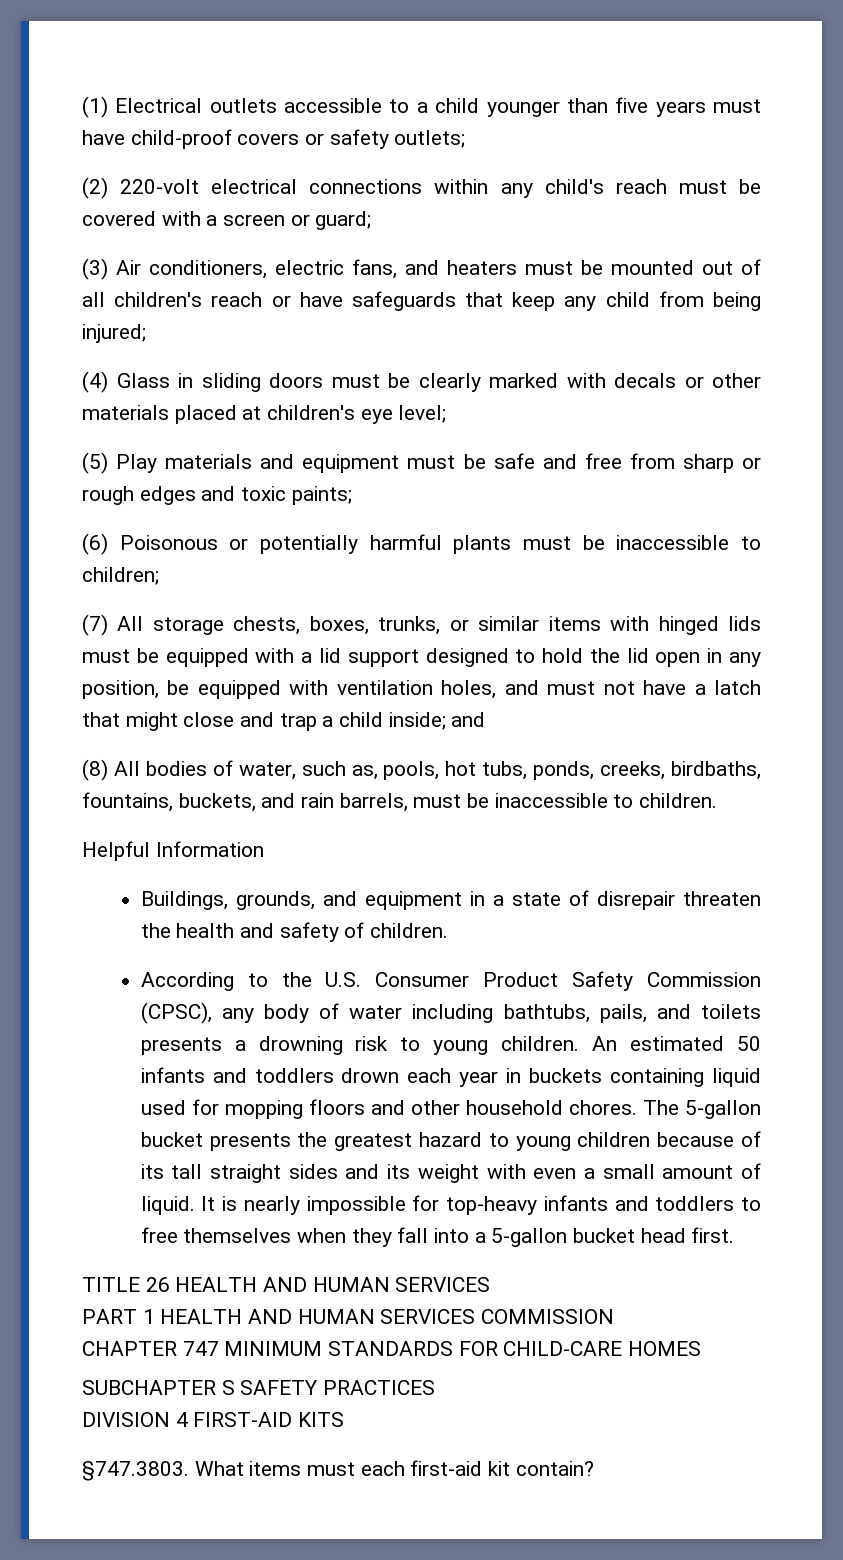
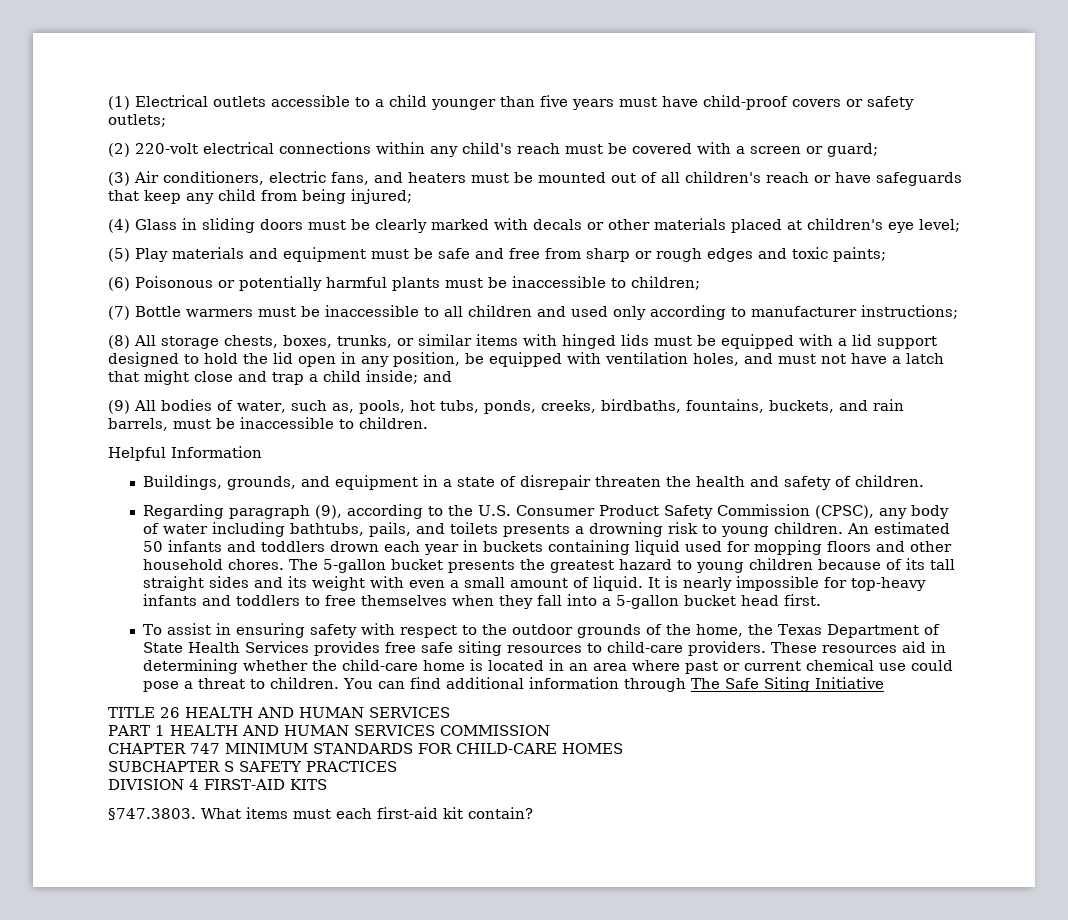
- (7) All storage chests, boxes, trunks, or similar items with hinged lids must be equipped with a lid support designed to hold the lid open in any position, be equipped with ventilation holes, and must not have a latch that might close and trap a child inside; and
+ (7) Bottle warmers must be inaccessible to all children and used only according to manufacturer instructions;
+ (8) All storage chests, boxes, trunks, or similar items with hinged lids must be equipped with a lid support designed to hold the lid open in any position, be equipped with ventilation holes, and must not have a latch that might close and trap a child inside; and
- (8) All bodies of water, such as, pools, hot tubs, ponds, creeks, birdbaths, fountains, buckets, and rain barrels, must be inaccessible to children.
+ (9) All bodies of water, such as, pools, hot tubs, ponds, creeks, birdbaths, fountains, buckets, and rain barrels, must be inaccessible to children.
- According to the U.S. Consumer Product Safety Commission (CPSC), any body of water including bathtubs, pails, and toilets presents a drowning risk to young children.
+ Regarding paragraph (9), according to the U.S. Consumer Product Safety Commission (CPSC), any body of water including bathtubs, pails, and toilets presents a drowning risk to young children.
+ To assist in ensuring safety with respect to the outdoor grounds of the home, the Texas Department of State Health Services provides free safe siting resources to child-care providers. These resources aid in determining whether the child-care home is located in an area where past or current chemical use could pose a threat to children. You can find additional information through The Safe Siting Initiative

